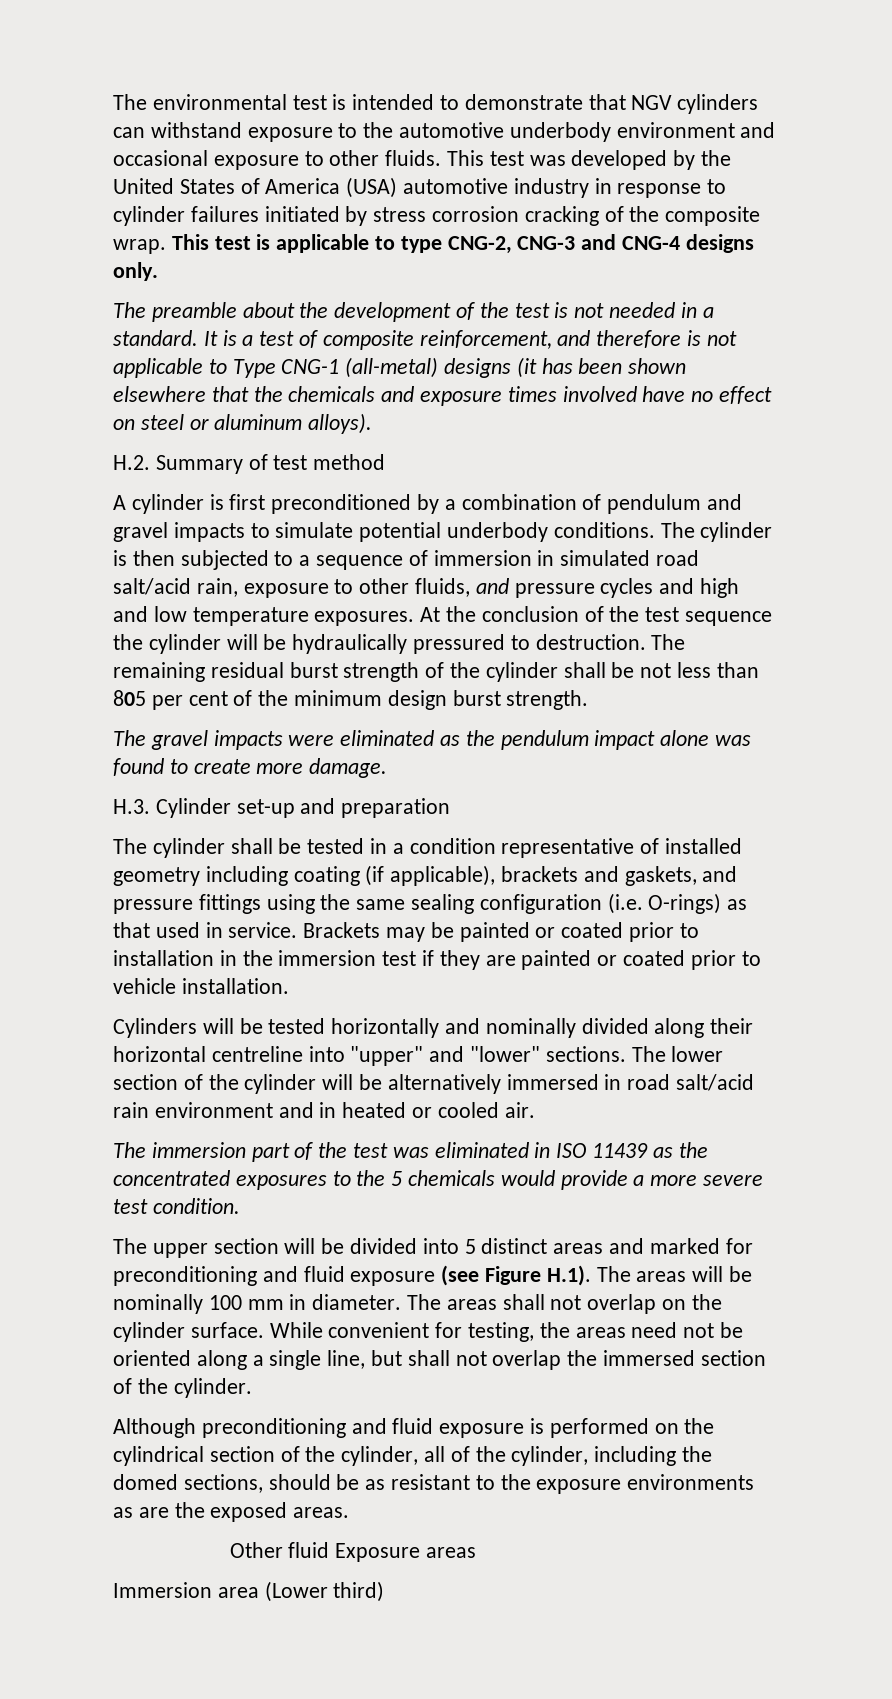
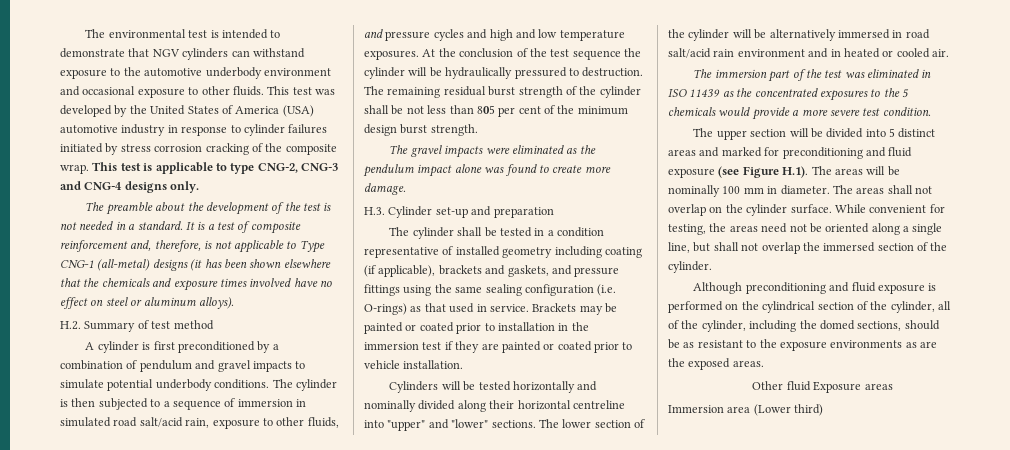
- It is a test of composite reinforcement, and therefore is not applicable to Type CNG-1 (all-metal) designs (it has been shown elsewhere that the chemicals and exposure times involved have no effect on steel or aluminum alloys).
+ It is a test of composite reinforcement and, therefore, is not applicable to Type CNG-1 (all-metal) designs (it has been shown elsewhere that the chemicals and exposure times involved have no effect on steel or aluminum alloys).

